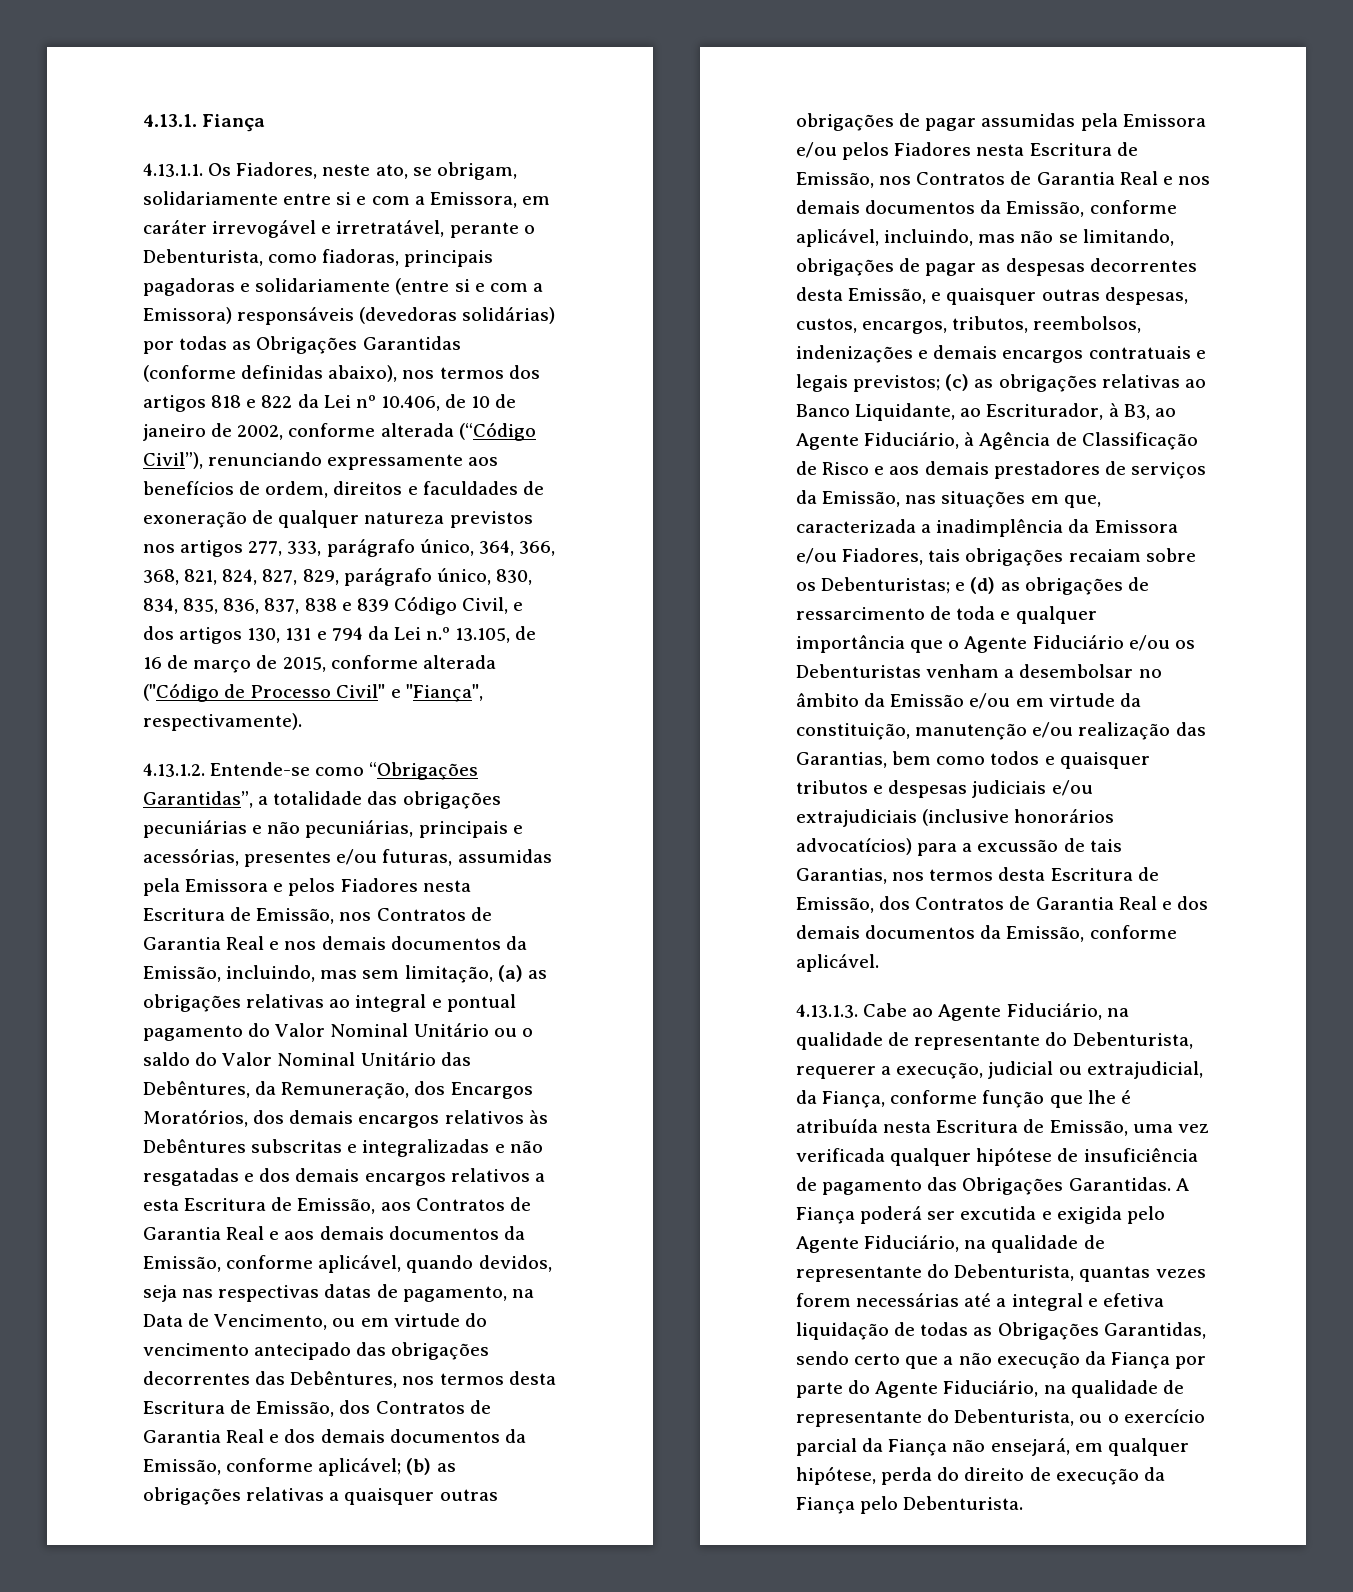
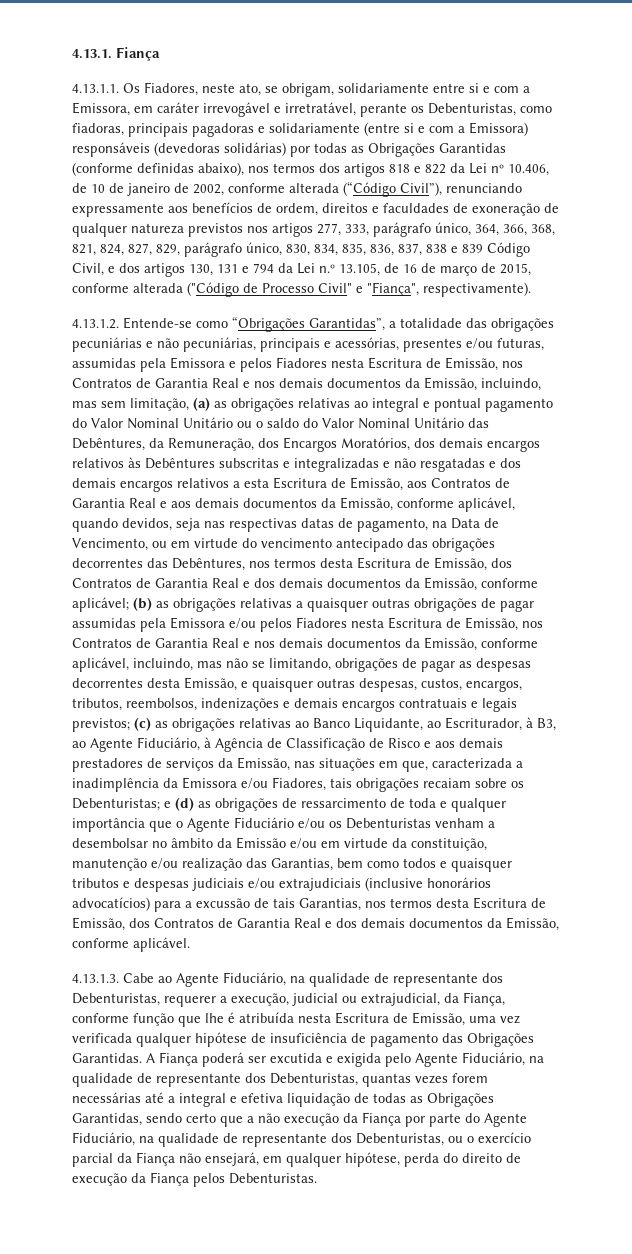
- 4.13.1.1. Os Fiadores, neste ato, se obrigam, solidariamente entre si e com a Emissora, em caráter irrevogável e irretratável, perante o Debenturista, como fiadoras, principais pagadoras e solidariamente (entre si e com a Emissora) responsáveis (devedoras solidárias) por todas as Obrigações Garantidas (conforme definidas abaixo), nos termos dos artigos 818 e 822 da Lei nº 10.406, de 10 de janeiro de 2002, conforme alterada (“Código Civil”), renunciando expressamente aos benefícios de ordem, direitos e faculdades de exoneração de qualquer natureza previstos nos artigos 277, 333, parágrafo único, 364, 366, 368, 821, 824, 827, 829, parágrafo único, 830, 834, 835, 836, 837, 838 e 839 Código Civil, e dos artigos 130, 131 e 794 da Lei n.º 13.105, de 16 de março de 2015, conforme alterada ("Código de Processo Civil" e "Fiança", respectivamente).
+ 4.13.1.1. Os Fiadores, neste ato, se obrigam, solidariamente entre si e com a Emissora, em caráter irrevogável e irretratável, perante os Debenturistas, como fiadoras, principais pagadoras e solidariamente (entre si e com a Emissora) responsáveis (devedoras solidárias) por todas as Obrigações Garantidas (conforme definidas abaixo), nos termos dos artigos 818 e 822 da Lei nº 10.406, de 10 de janeiro de 2002, conforme alterada (“Código Civil”), renunciando expressamente aos benefícios de ordem, direitos e faculdades de exoneração de qualquer natureza previstos nos artigos 277, 333, parágrafo único, 364, 366, 368, 821, 824, 827, 829, parágrafo único, 830, 834, 835, 836, 837, 838 e 839 Código Civil, e dos artigos 130, 131 e 794 da Lei n.º 13.105, de 16 de março de 2015, conforme alterada ("Código de Processo Civil" e "Fiança", respectivamente).
- 4.13.1.3. Cabe ao Agente Fiduciário, na qualidade de representante do Debenturista, requerer a execução, judicial ou extrajudicial, da Fiança, conforme função que lhe é atribuída nesta Escritura de Emissão, uma vez verificada qualquer hipótese de insuficiência de pagamento das Obrigações Garantidas.
+ 4.13.1.3. Cabe ao Agente Fiduciário, na qualidade de representante dos Debenturistas, requerer a execução, judicial ou extrajudicial, da Fiança, conforme função que lhe é atribuída nesta Escritura de Emissão, uma vez verificada qualquer hipótese de insuficiência de pagamento das Obrigações Garantidas.
- A Fiança poderá ser excutida e exigida pelo Agente Fiduciário, na qualidade de representante do Debenturista, quantas vezes forem necessárias até a integral e efetiva liquidação de todas as Obrigações Garantidas, sendo certo que a não execução da Fiança por parte do Agente Fiduciário, na qualidade de representante do Debenturista, ou o exercício parcial da Fiança não ensejará, em qualquer hipótese, perda do direito de execução da Fiança pelo Debenturista.
+ A Fiança poderá ser excutida e exigida pelo Agente Fiduciário, na qualidade de representante dos Debenturistas, quantas vezes forem necessárias até a integral e efetiva liquidação de todas as Obrigações Garantidas, sendo certo que a não execução da Fiança por parte do Agente Fiduciário, na qualidade de representante dos Debenturistas, ou o exercício parcial da Fiança não ensejará, em qualquer hipótese, perda do direito de execução da Fiança pelos Debenturistas.

